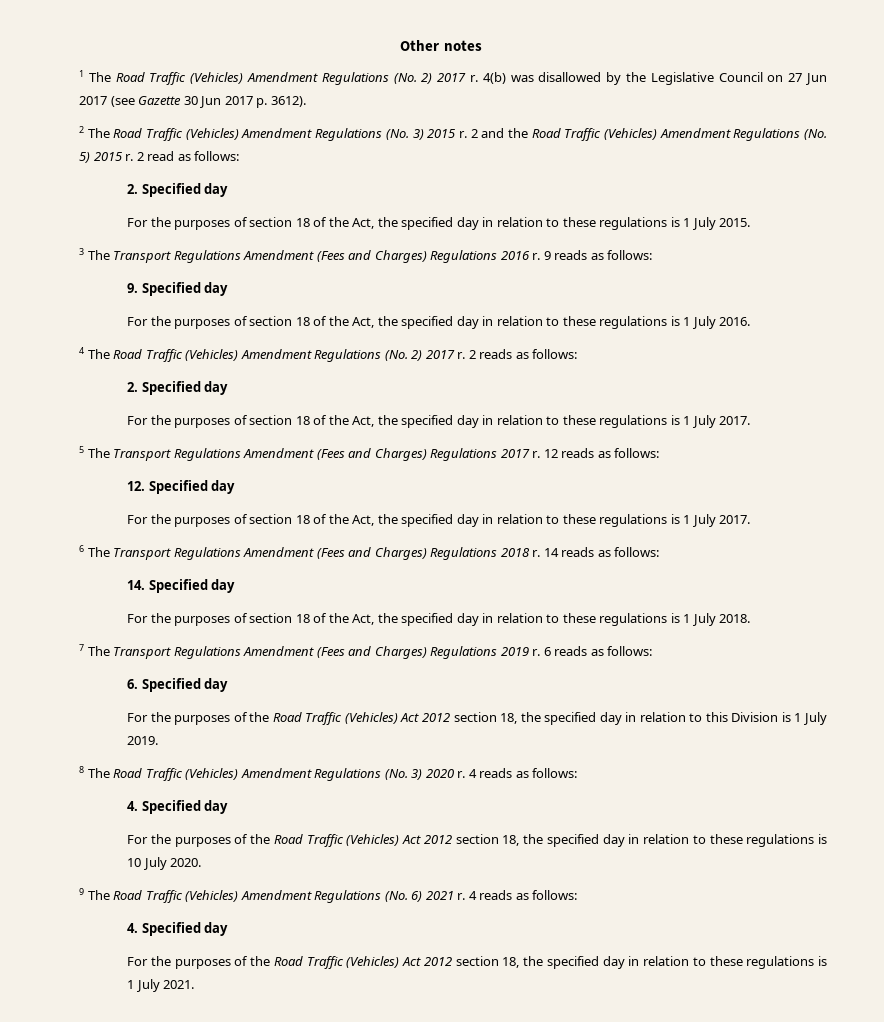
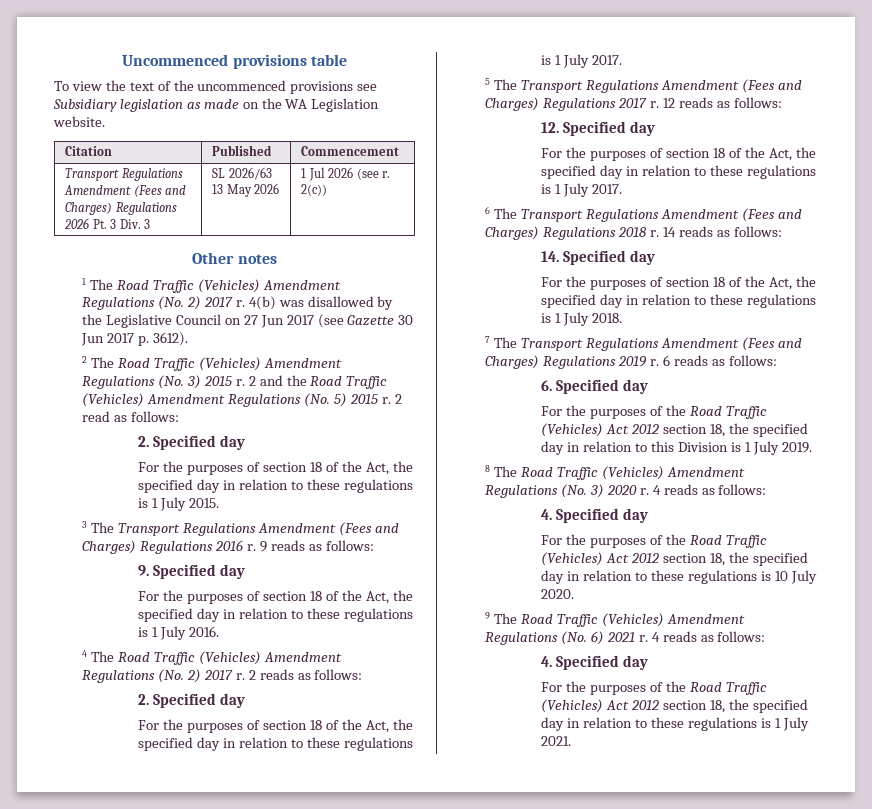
+ Uncommenced provisions table
+ To view the text of the uncommenced provisions see Subsidiary legislation as made on the WA Legislation website.
+ Citation | Published | Commencement
+ Transport Regulations Amendment (Fees and Charges) Regulations 2026 Pt. 3 Div. 3 | SL 2026/63 13 May 2026 | 1 Jul 2026 (see r. 2(c))

